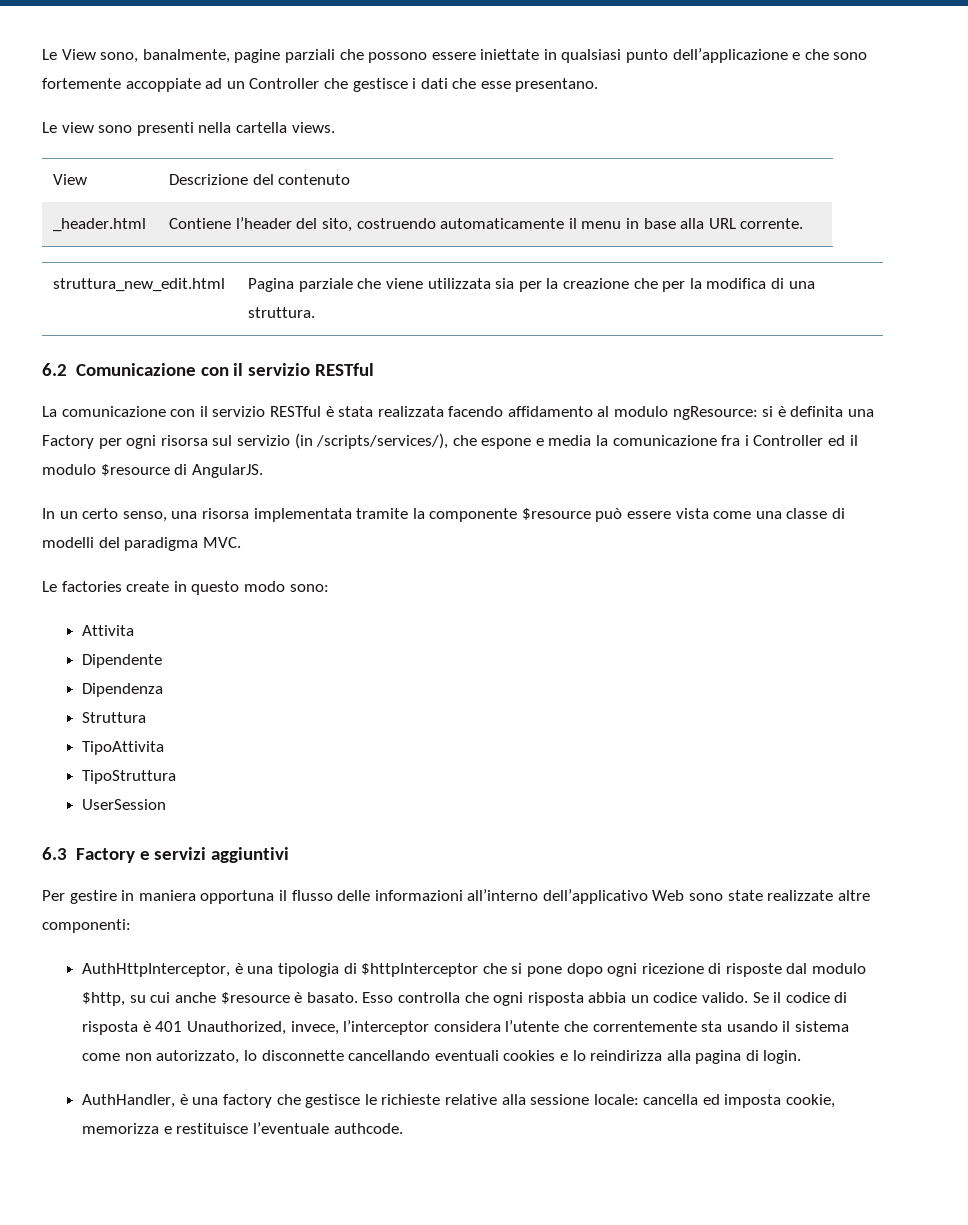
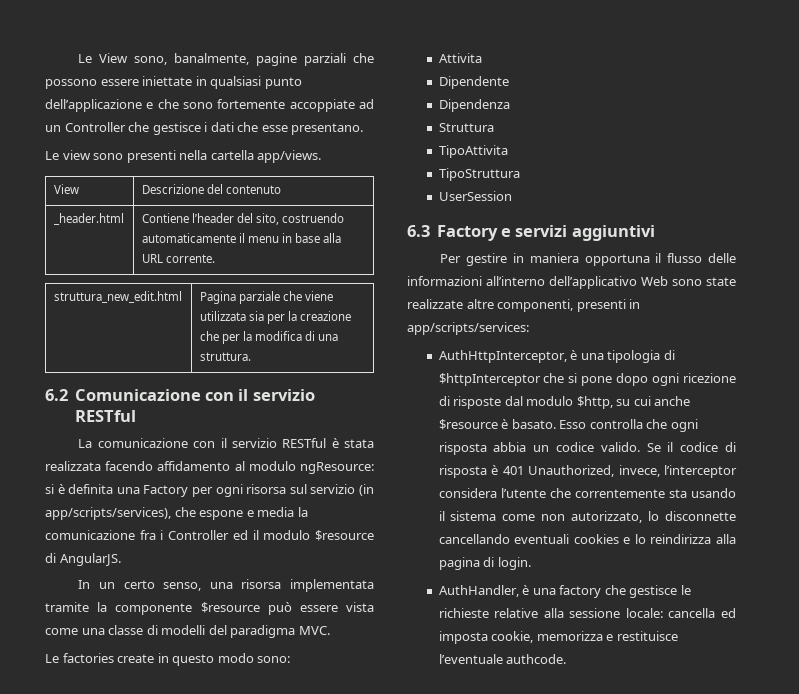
- Le view sono presenti nella cartella views.
+ Le view sono presenti nella cartella app/views.
- La comunicazione con il servizio RESTful è stata realizzata facendo affidamento al modulo ngResource: si è definita una Factory per ogni risorsa sul servizio (in /scripts/services/), che espone e media la comunicazione fra i Controller ed il modulo $resource di AngularJS.
+ La comunicazione con il servizio RESTful è stata realizzata facendo affidamento al modulo ngResource: si è definita una Factory per ogni risorsa sul servizio (in app/scripts/services), che espone e media la comunicazione fra i Controller ed il modulo $resource di AngularJS.
- Per gestire in maniera opportuna il flusso delle informazioni all’interno dell’applicativo Web sono state realizzate altre componenti:
+ Per gestire in maniera opportuna il flusso delle informazioni all’interno dell’applicativo Web sono state realizzate altre componenti, presenti in app/scripts/services:

